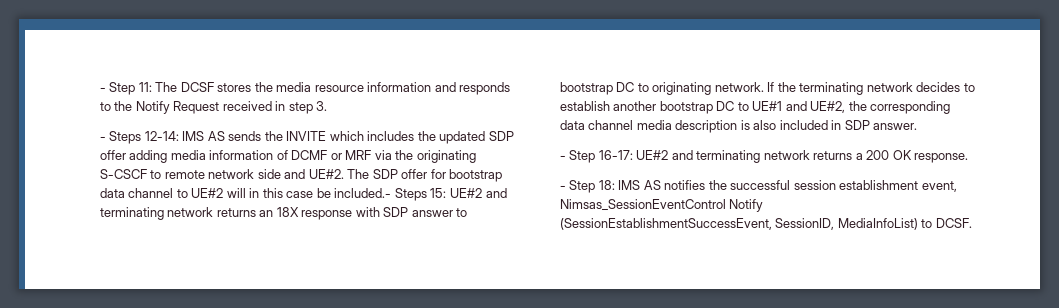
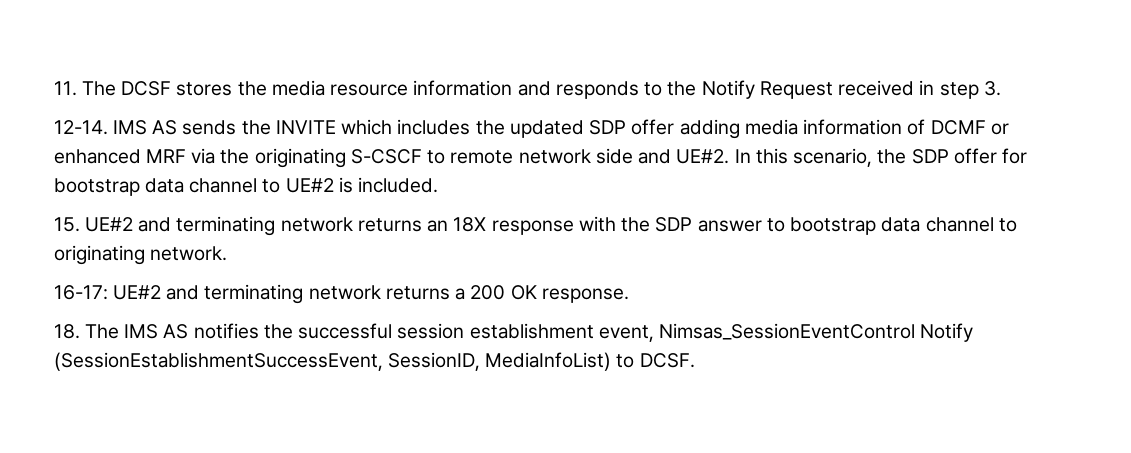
- - Step 11: The DCSF stores the media resource information and responds to the Notify Request received in step 3.
+ 11. The DCSF stores the media resource information and responds to the Notify Request received in step 3.
- - Steps 12-14: IMS AS sends the INVITE which includes the updated SDP offer adding media information of DCMF or MRF via the originating S-CSCF to remote network side and UE#2.
+ 12-14. IMS AS sends the INVITE which includes the updated SDP offer adding media information of DCMF or enhanced MRF via the originating S-CSCF to remote network side and UE#2.
- The SDP offer for bootstrap data channel to UE#2 will in this case be included.- Steps 15: UE#2 and terminating network returns an 18X response with SDP answer to bootstrap DC to originating network. If the terminating network decides to establish another bootstrap DC to UE#1 and UE#2, the corresponding data channel media description is also included in SDP answer.
- - Step 16-17: UE#2 and terminating network returns a 200 OK response.
+ In this scenario, the SDP offer for bootstrap data channel to UE#2 is included.
+ 15. UE#2 and terminating network returns an 18X response with the SDP answer to bootstrap data channel to originating network.
+ 16-17: UE#2 and terminating network returns a 200 OK response.
- - Step 18: IMS AS notifies the successful session establishment event, Nimsas_SessionEventControl Notify (SessionEstablishmentSuccessEvent, SessionID, MediaInfoList) to DCSF.
+ 18. The IMS AS notifies the successful session establishment event, Nimsas_SessionEventControl Notify (SessionEstablishmentSuccessEvent, SessionID, MediaInfoList) to DCSF.

